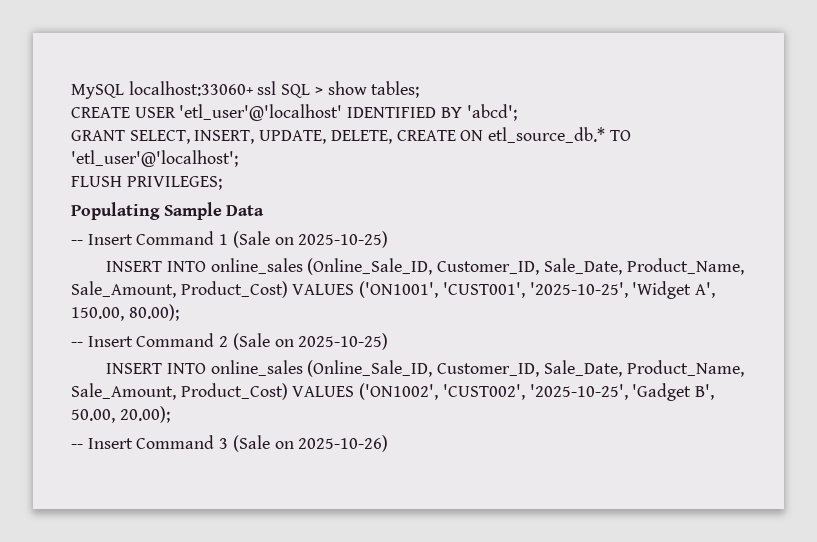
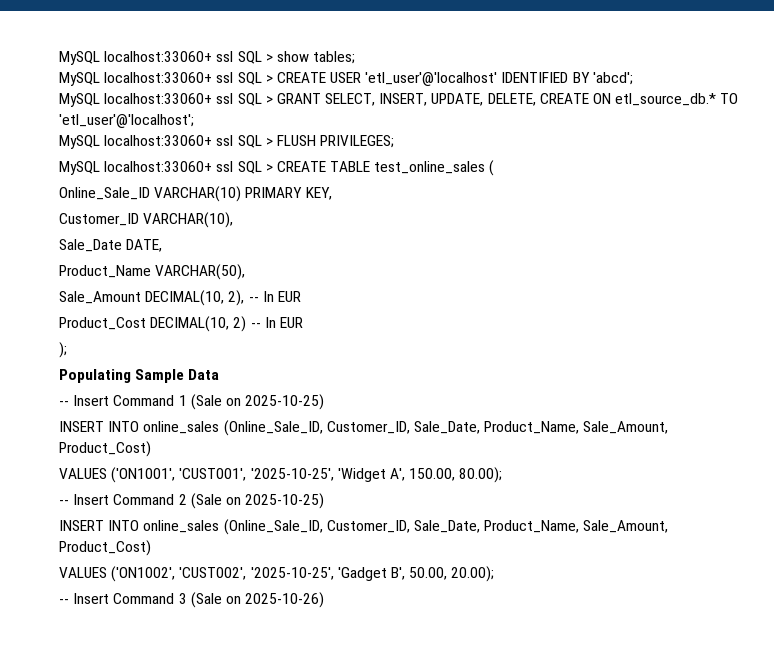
- CREATE USER 'etl_user'@'localhost' IDENTIFIED BY 'abcd';
+ MySQL localhost:33060+ ssl SQL > CREATE USER 'etl_user'@'localhost' IDENTIFIED BY 'abcd';
- GRANT SELECT, INSERT, UPDATE, DELETE, CREATE ON etl_source_db.* TO 'etl_user'@'localhost';
+ MySQL localhost:33060+ ssl SQL > GRANT SELECT, INSERT, UPDATE, DELETE, CREATE ON etl_source_db.* TO 'etl_user'@'localhost';
- FLUSH PRIVILEGES;
+ MySQL localhost:33060+ ssl SQL > FLUSH PRIVILEGES;
+ MySQL localhost:33060+ ssl SQL > CREATE TABLE test_online_sales (
+ Online_Sale_ID VARCHAR(10) PRIMARY KEY,
+ Customer_ID VARCHAR(10),
+ Sale_Date DATE,
+ Product_Name VARCHAR(50),
+ Sale_Amount DECIMAL(10, 2), -- In EUR
+ Product_Cost DECIMAL(10, 2) -- In EUR
+ );
  -- Insert Command 1 (Sale on 2025-10-25)
- INSERT INTO online_sales (Online_Sale_ID, Customer_ID, Sale_Date, Product_Name, Sale_Amount, Product_Cost) VALUES ('ON1001', 'CUST001', '2025-10-25', 'Widget A', 150.00, 80.00);
+ INSERT INTO online_sales (Online_Sale_ID, Customer_ID, Sale_Date, Product_Name, Sale_Amount, Product_Cost)
+ VALUES ('ON1001', 'CUST001', '2025-10-25', 'Widget A', 150.00, 80.00);
  -- Insert Command 2 (Sale on 2025-10-25)
- INSERT INTO online_sales (Online_Sale_ID, Customer_ID, Sale_Date, Product_Name, Sale_Amount, Product_Cost) VALUES ('ON1002', 'CUST002', '2025-10-25', 'Gadget B', 50.00, 20.00);
+ INSERT INTO online_sales (Online_Sale_ID, Customer_ID, Sale_Date, Product_Name, Sale_Amount, Product_Cost)
+ VALUES ('ON1002', 'CUST002', '2025-10-25', 'Gadget B', 50.00, 20.00);

